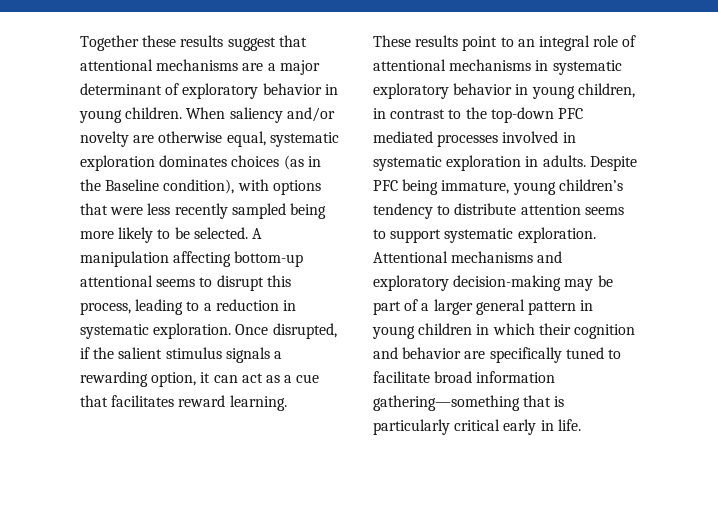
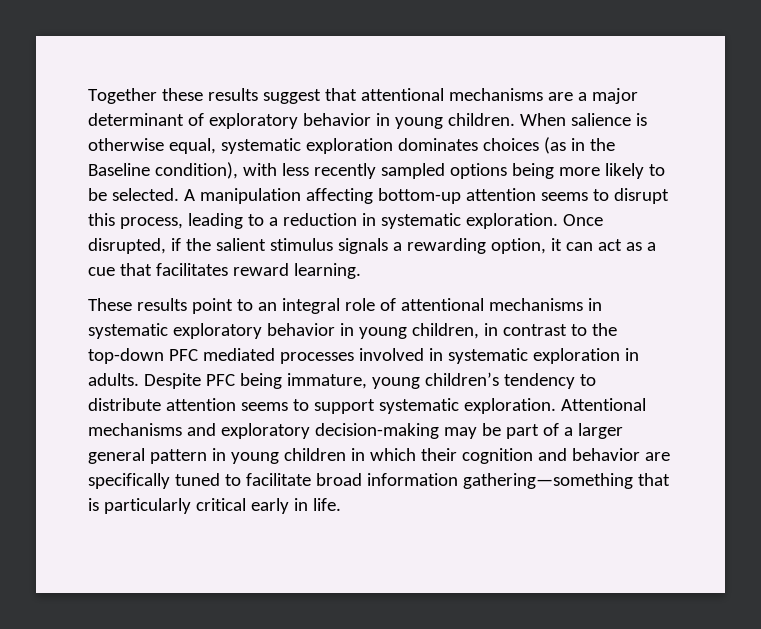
- When saliency and/or novelty are otherwise equal, systematic exploration dominates choices (as in the Baseline condition), with options that were less recently sampled being more likely to be selected.
+ When salience is otherwise equal, systematic exploration dominates choices (as in the Baseline condition), with less recently sampled options being more likely to be selected.
- A manipulation affecting bottom-up attentional seems to disrupt this process, leading to a reduction in systematic exploration.
+ A manipulation affecting bottom-up attention seems to disrupt this process, leading to a reduction in systematic exploration.

